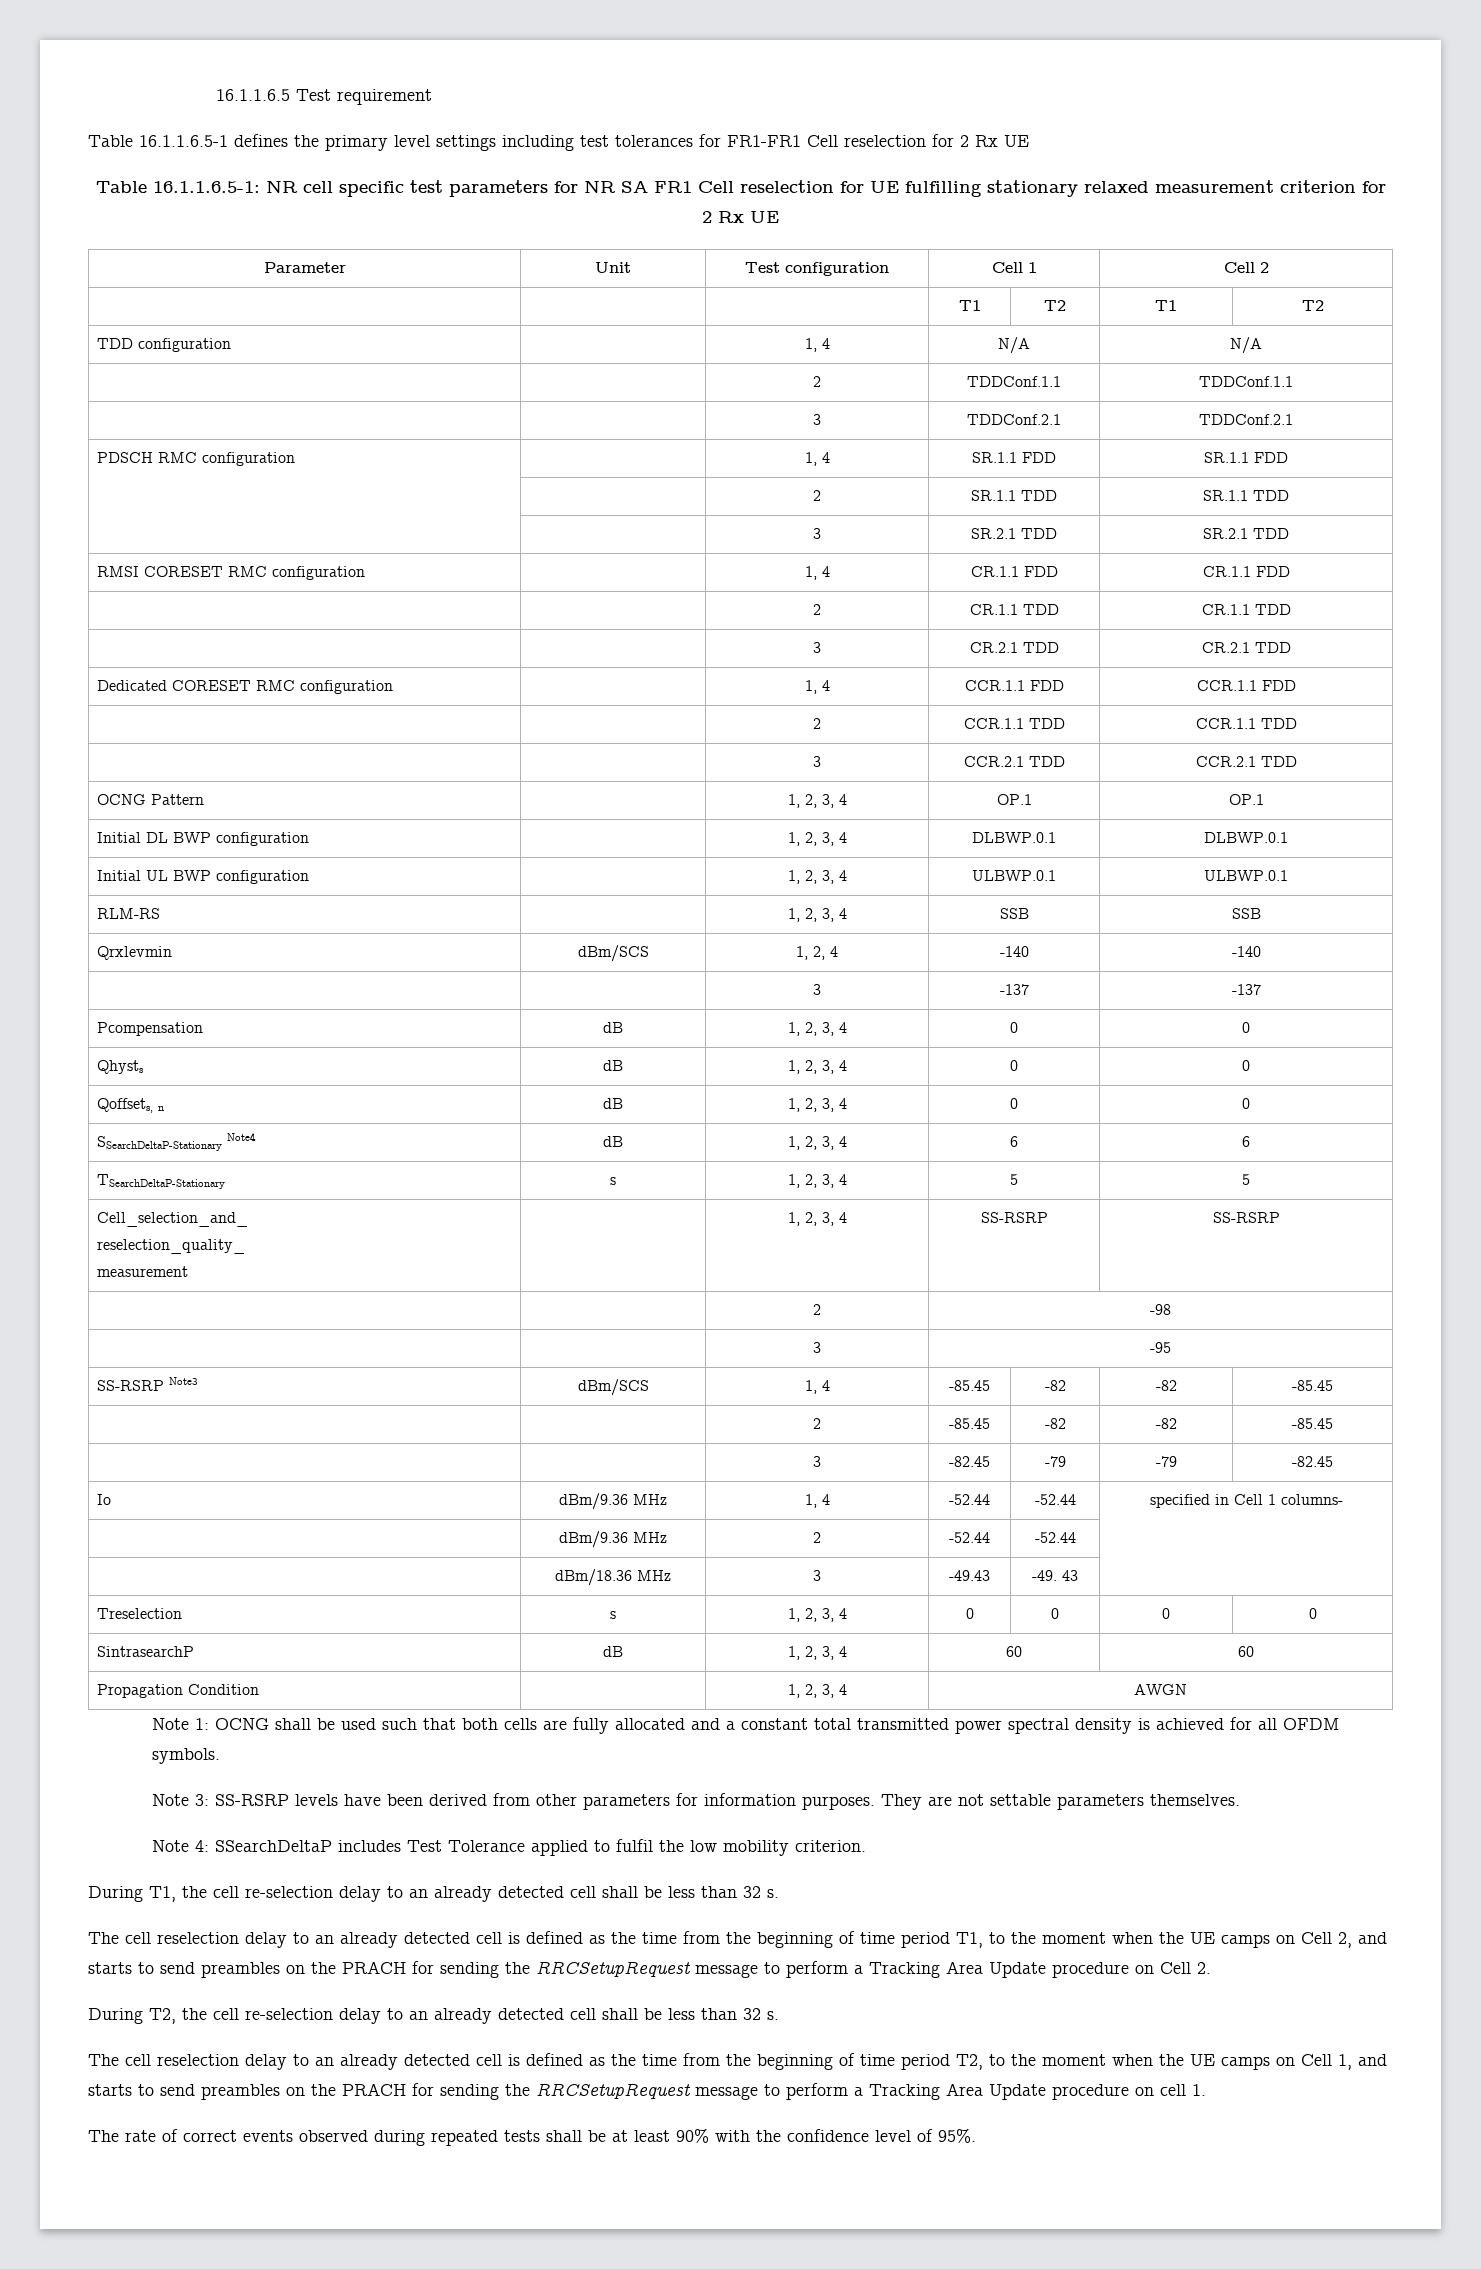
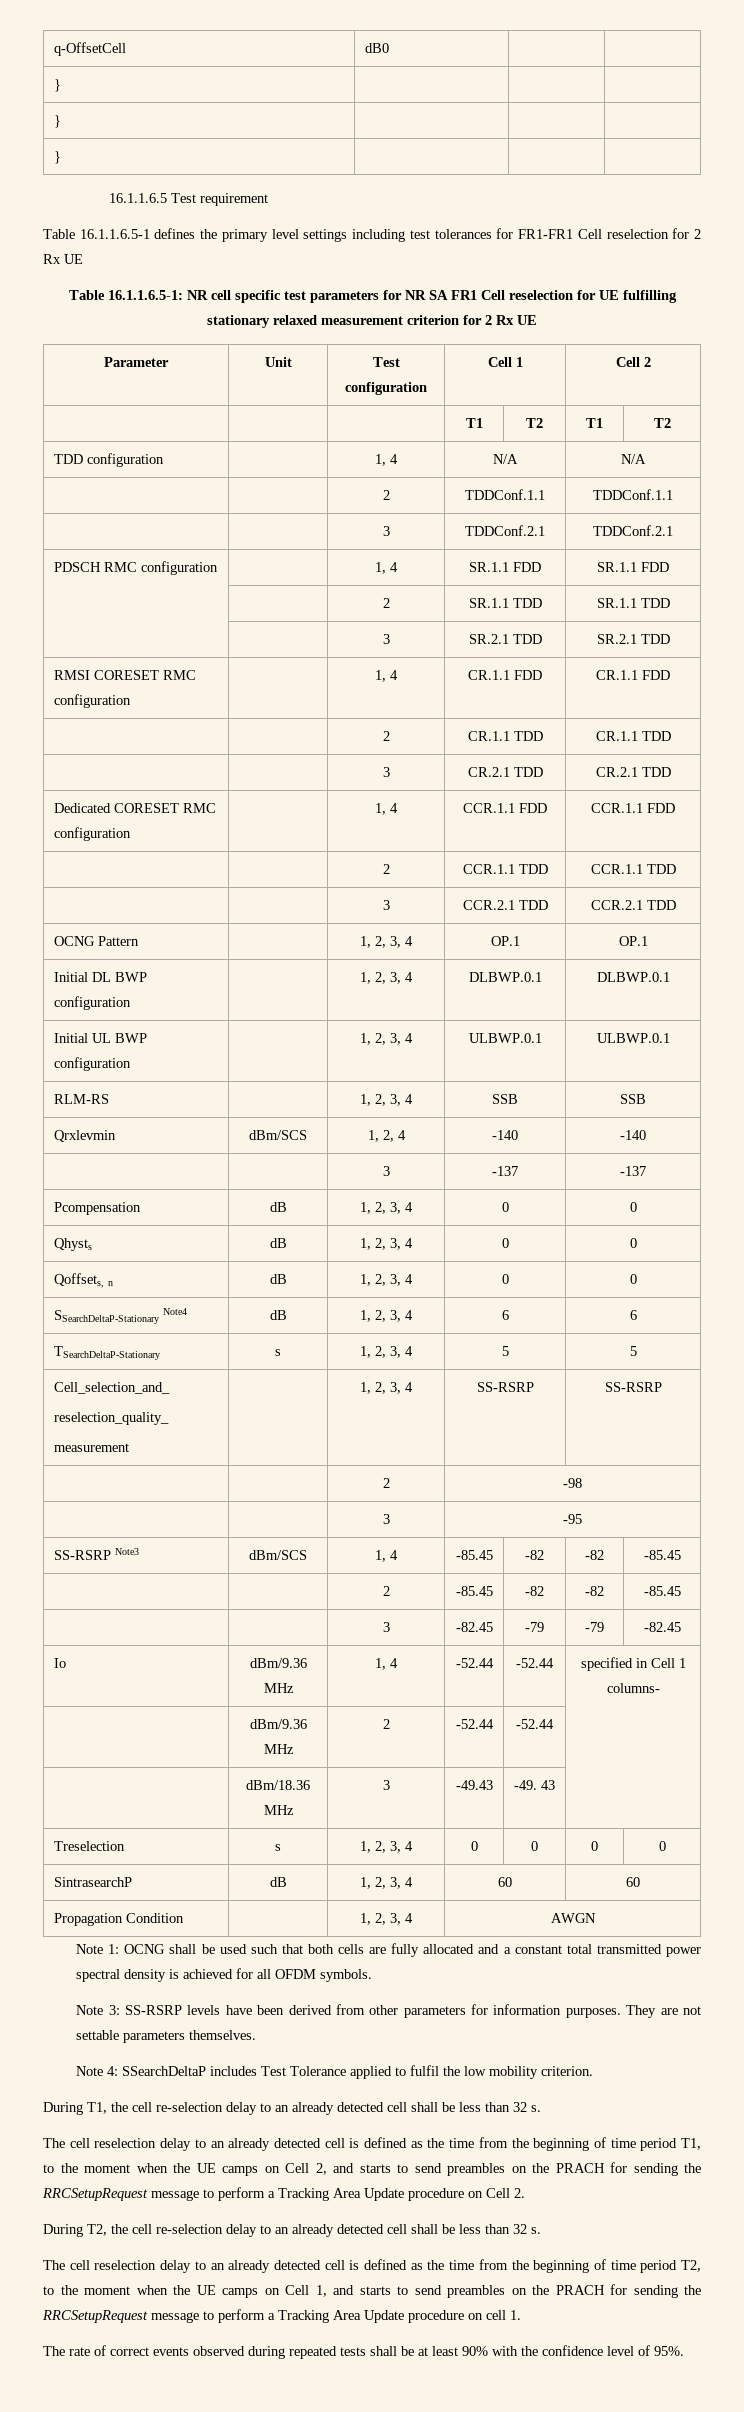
+ q-OffsetCell | dB0 | |
+ } | | |
+ } | | |
+ } | | |

